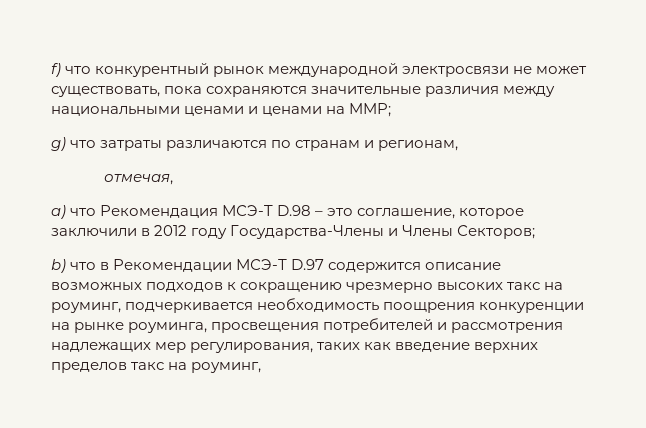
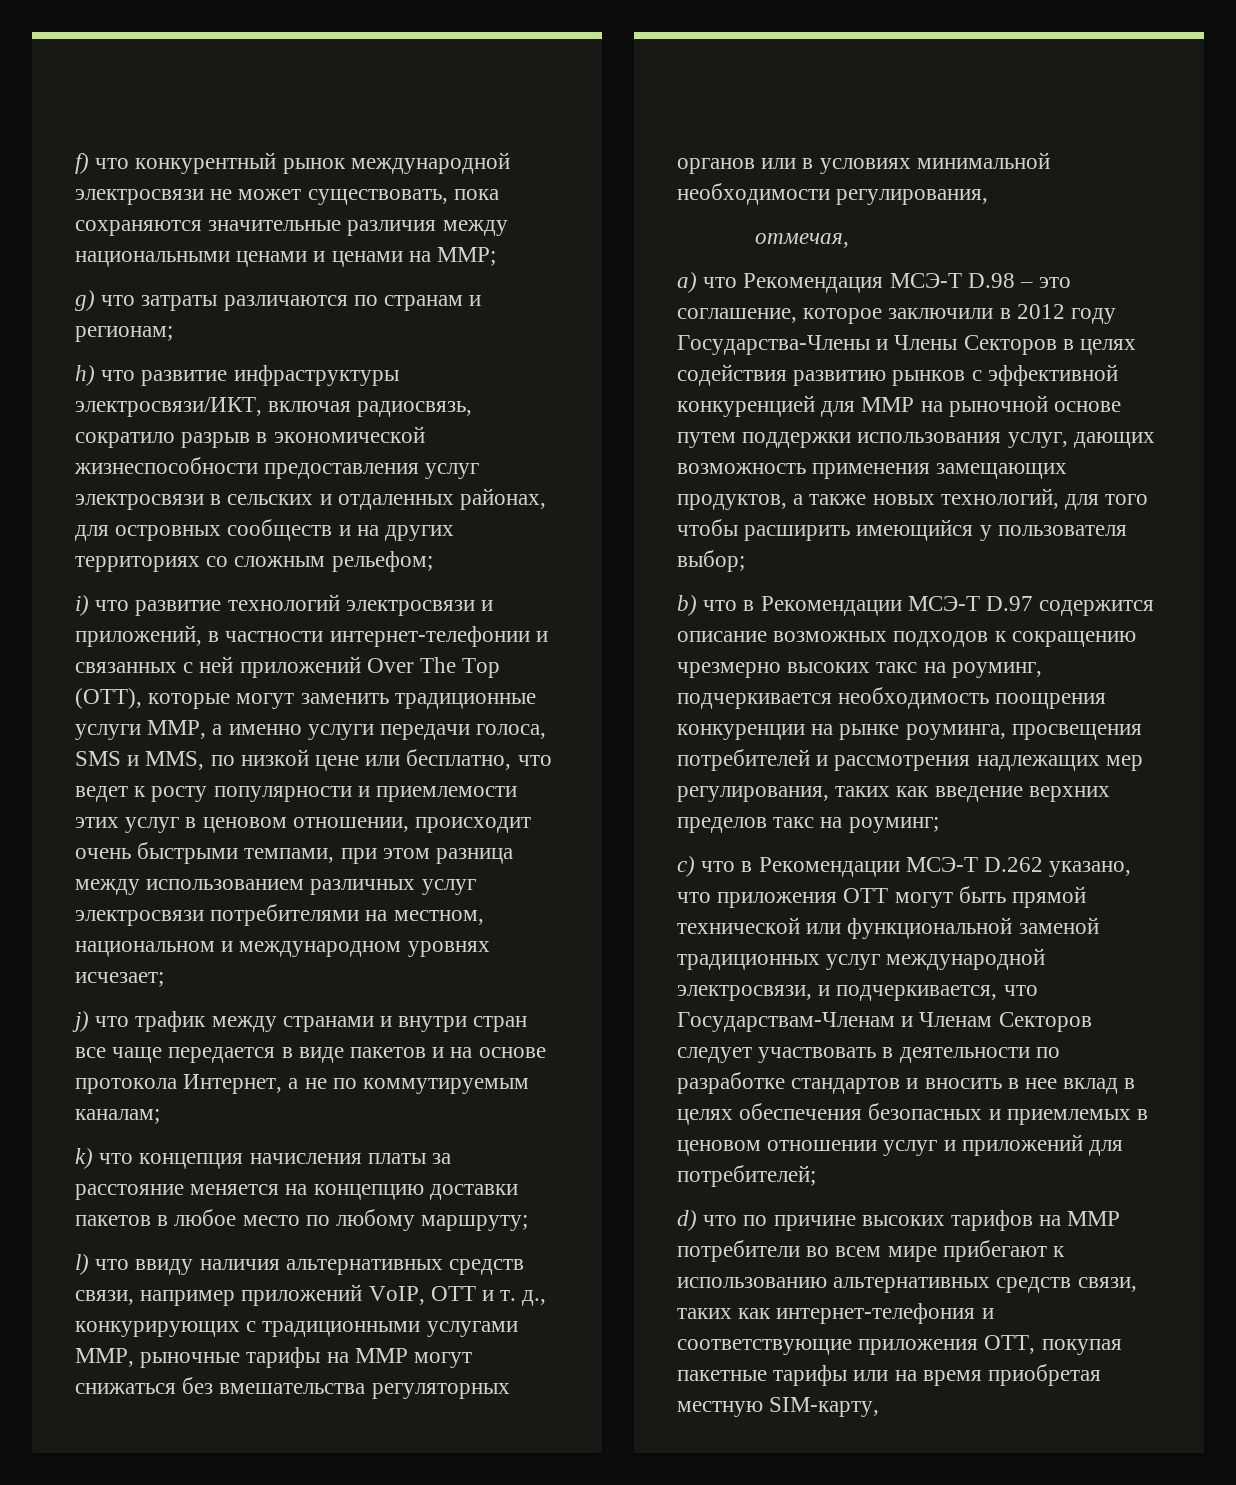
- g) что затраты различаются по странам и регионам,
+ g) что затраты различаются по странам и регионам;
+ h) что развитие инфраструктуры электросвязи/ИКТ, включая радиосвязь, сократило разрыв в экономической жизнеспособности предоставления услуг электросвязи в сельских и отдаленных районах, для островных сообществ и на других территориях со сложным рельефом;
+ i) что развитие технологий электросвязи и приложений, в частности интернет-телефонии и связанных с ней приложений Over The Top (OTT), которые могут заменить традиционные услуги ММР, а именно услуги передачи голоса, SMS и MMS, по низкой цене или бесплатно, что ведет к росту популярности и приемлемости этих услуг в ценовом отношении, происходит очень быстрыми темпами, при этом разница между использованием различных услуг электросвязи потребителями на местном, национальном и международном уровнях исчезает;
+ j) что трафик между странами и внутри стран все чаще передается в виде пакетов и на основе протокола Интернет, а не по коммутируемым каналам;
+ k) что концепция начисления платы за расстояние меняется на концепцию доставки пакетов в любое место по любому маршруту;
+ l) что ввиду наличия альтернативных средств связи, например приложений VoIP, OTT и т. д., конкурирующих с традиционными услугами ММР, рыночные тарифы на ММР могут снижаться без вмешательства регуляторных органов или в условиях минимальной необходимости регулирования,
- a) что Рекомендация МСЭ-T D.98 – это соглашение, которое заключили в 2012 году Государства-Члены и Члены Секторов;
+ a) что Рекомендация МСЭ-T D.98 – это соглашение, которое заключили в 2012 году Государства-Члены и Члены Секторов в целях содействия развитию рынков с эффективной конкуренцией для ММР на рыночной основе путем поддержки использования услуг, дающих возможность применения замещающих продуктов, а также новых технологий, для того чтобы расширить имеющийся у пользователя выбор;
- b) что в Рекомендации МСЭ-Т D.97 содержится описание возможных подходов к сокращению чрезмерно высоких такс на роуминг, подчеркивается необходимость поощрения конкуренции на рынке роуминга, просвещения потребителей и рассмотрения надлежащих мер регулирования, таких как введение верхних пределов такс на роуминг,
+ b) что в Рекомендации МСЭ-Т D.97 содержится описание возможных подходов к сокращению чрезмерно высоких такс на роуминг, подчеркивается необходимость поощрения конкуренции на рынке роуминга, просвещения потребителей и рассмотрения надлежащих мер регулирования, таких как введение верхних пределов такс на роуминг;
+ c) что в Рекомендации МСЭ-T D.262 указано, что приложения OTT могут быть прямой технической или функциональной заменой традиционных услуг международной электросвязи, и подчеркивается, что Государствам-Членам и Членам Секторов следует участвовать в деятельности по разработке стандартов и вносить в нее вклад в целях обеспечения безопасных и приемлемых в ценовом отношении услуг и приложений для потребителей;
+ d) что по причине высоких тарифов на ММР потребители во всем мире прибегают к использованию альтернативных средств связи, таких как интернет-телефония и соответствующие приложения OTT, покупая пакетные тарифы или на время приобретая местную SIM-карту,

